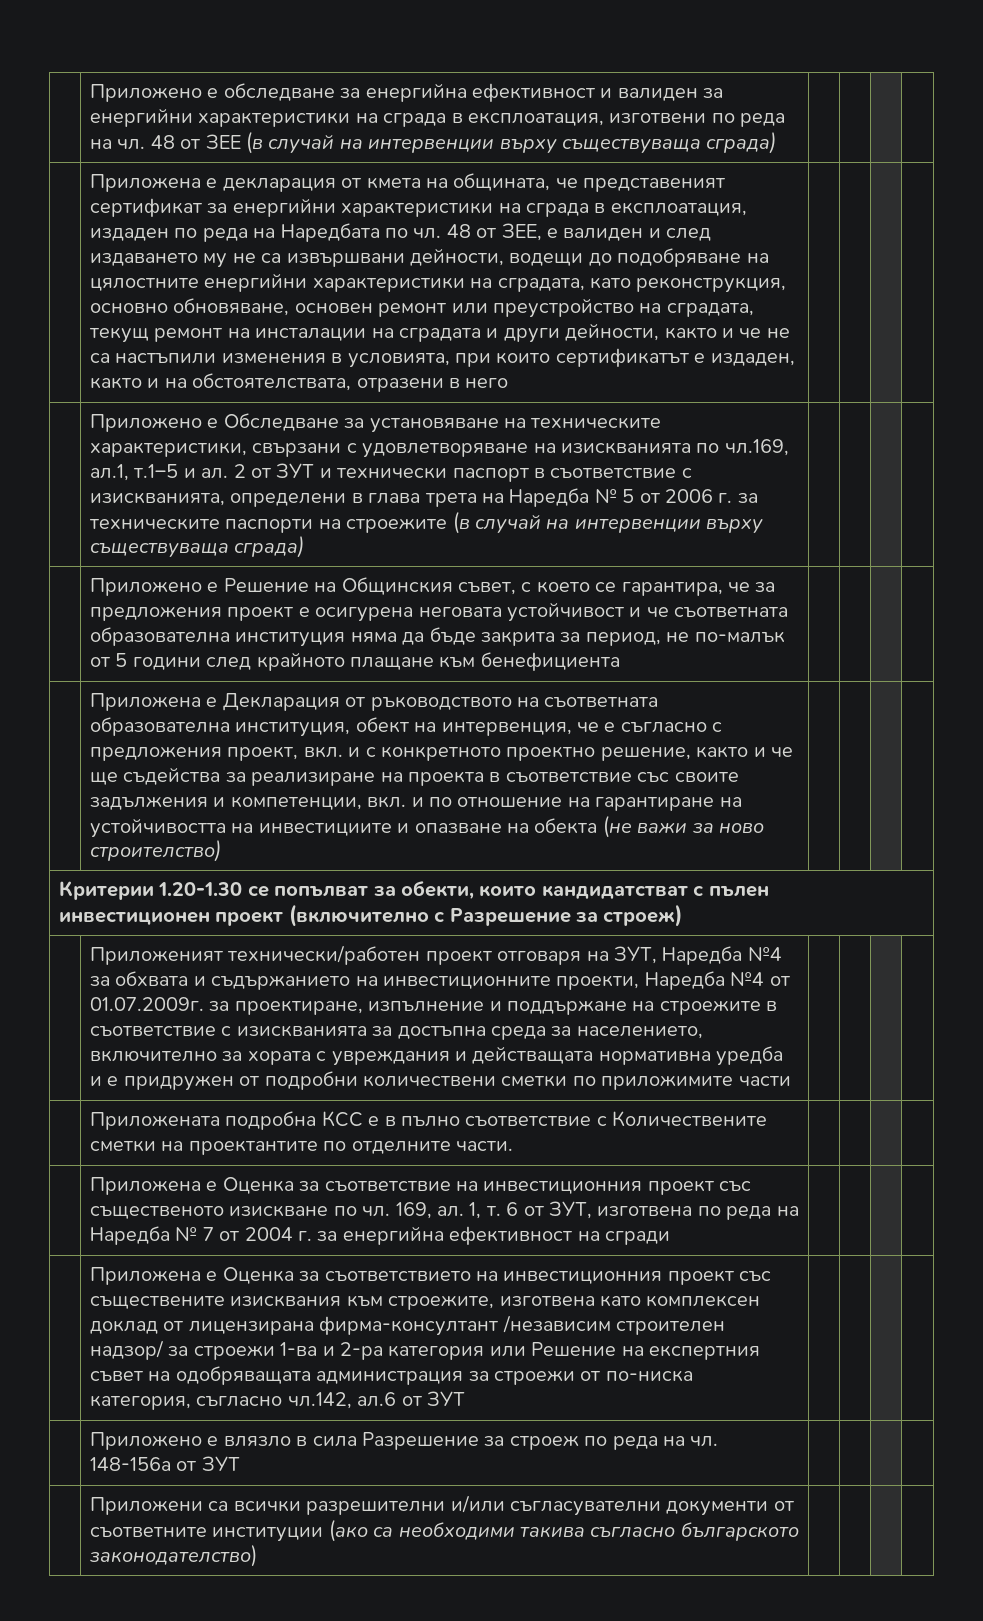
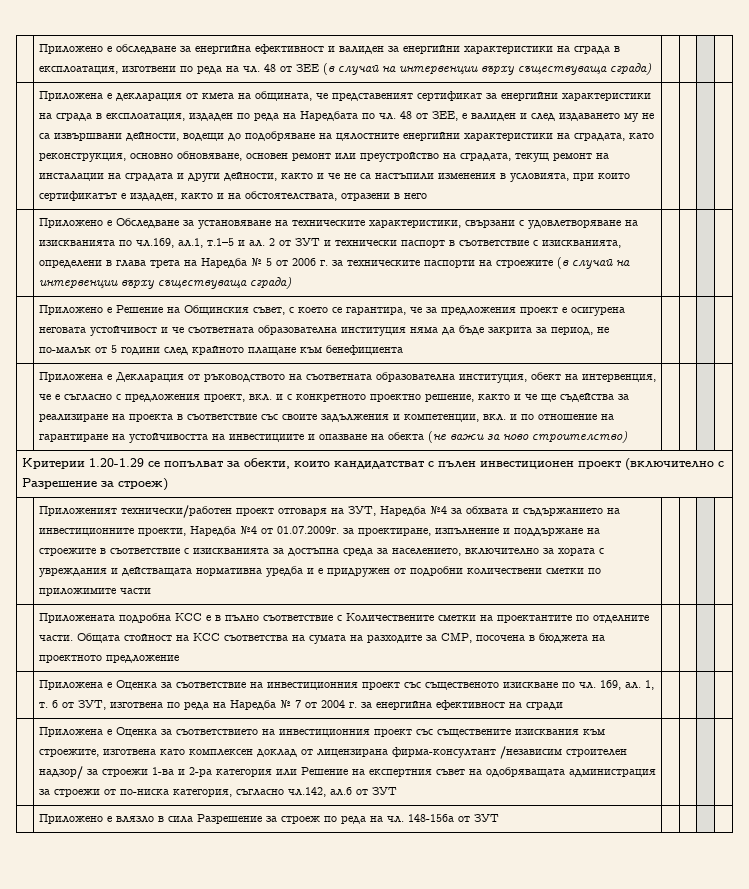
- Критерии 1.20-1.30 се попълват за обекти, които кандидатстват с пълен инвестиционен проект (включително с Разрешение за строеж)
+ Критерии 1.20-1.29 се попълват за обекти, които кандидатстват с пълен инвестиционен проект (включително с Разрешение за строеж)
- | Приложената подробна КСС е в пълно съответствие с Количествените сметки на проектантите по отделните части. | | | |
+ | Приложената подробна КСС е в пълно съответствие с Количествените сметки на проектантите по отделните части. Общата стойност на КСС съответства на сумата на разходите за СМР, посочена в бюджета на проектното предложение | | | |
- | Приложени са всички разрешителни и/или съгласувателни документи от съответните институции (ако са необходими такива съгласно българското законодателство) | | | |

